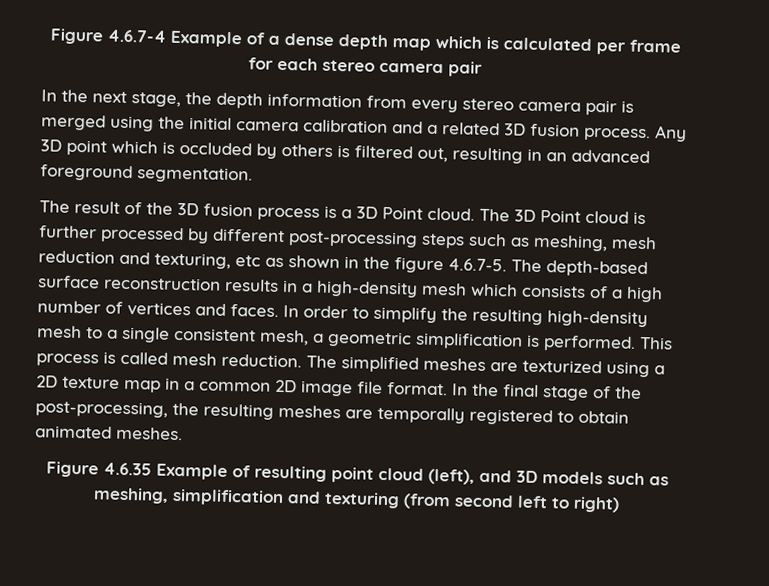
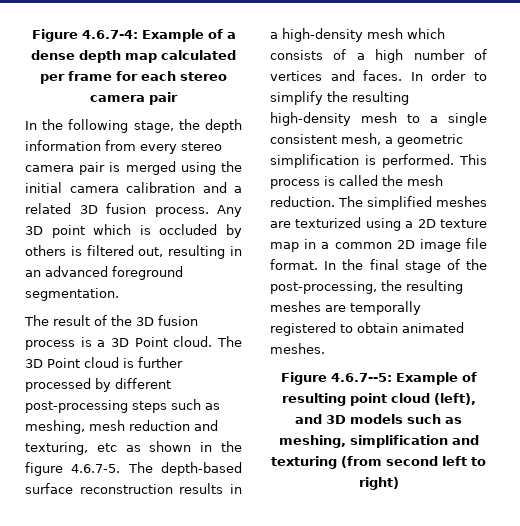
- Figure 4.6.7-4 Example of a dense depth map which is calculated per frame for each stereo camera pair
+ Figure 4.6.7-4: Example of a dense depth map calculated per frame for each stereo camera pair
- In the next stage, the depth information from every stereo camera pair is merged using the initial camera calibration and a related 3D fusion process.
+ In the following stage, the depth information from every stereo camera pair is merged using the initial camera calibration and a related 3D fusion process.
- This process is called mesh reduction.
+ This process is called the mesh reduction.
- Figure 4.6.35 Example of resulting point cloud (left), and 3D models such as meshing, simplification and texturing (from second left to right)
+ Figure 4.6.7--5: Example of resulting point cloud (left), and 3D models such as meshing, simplification and texturing (from second left to right)

